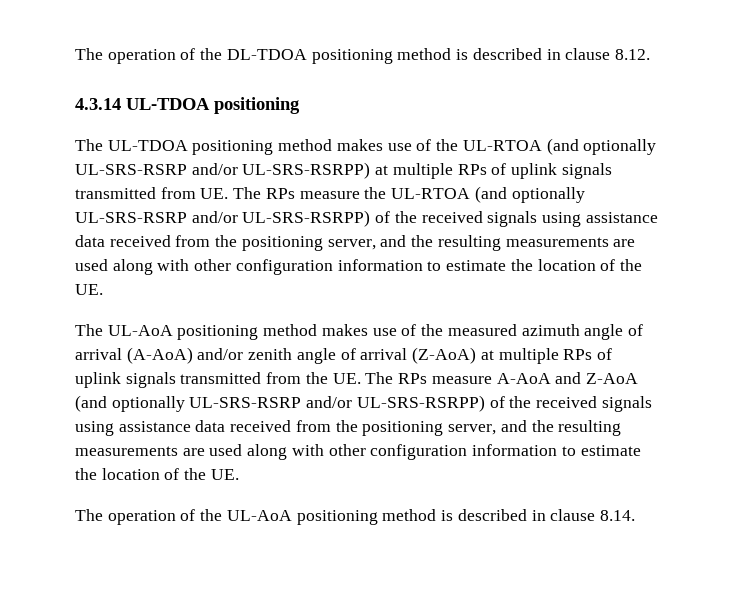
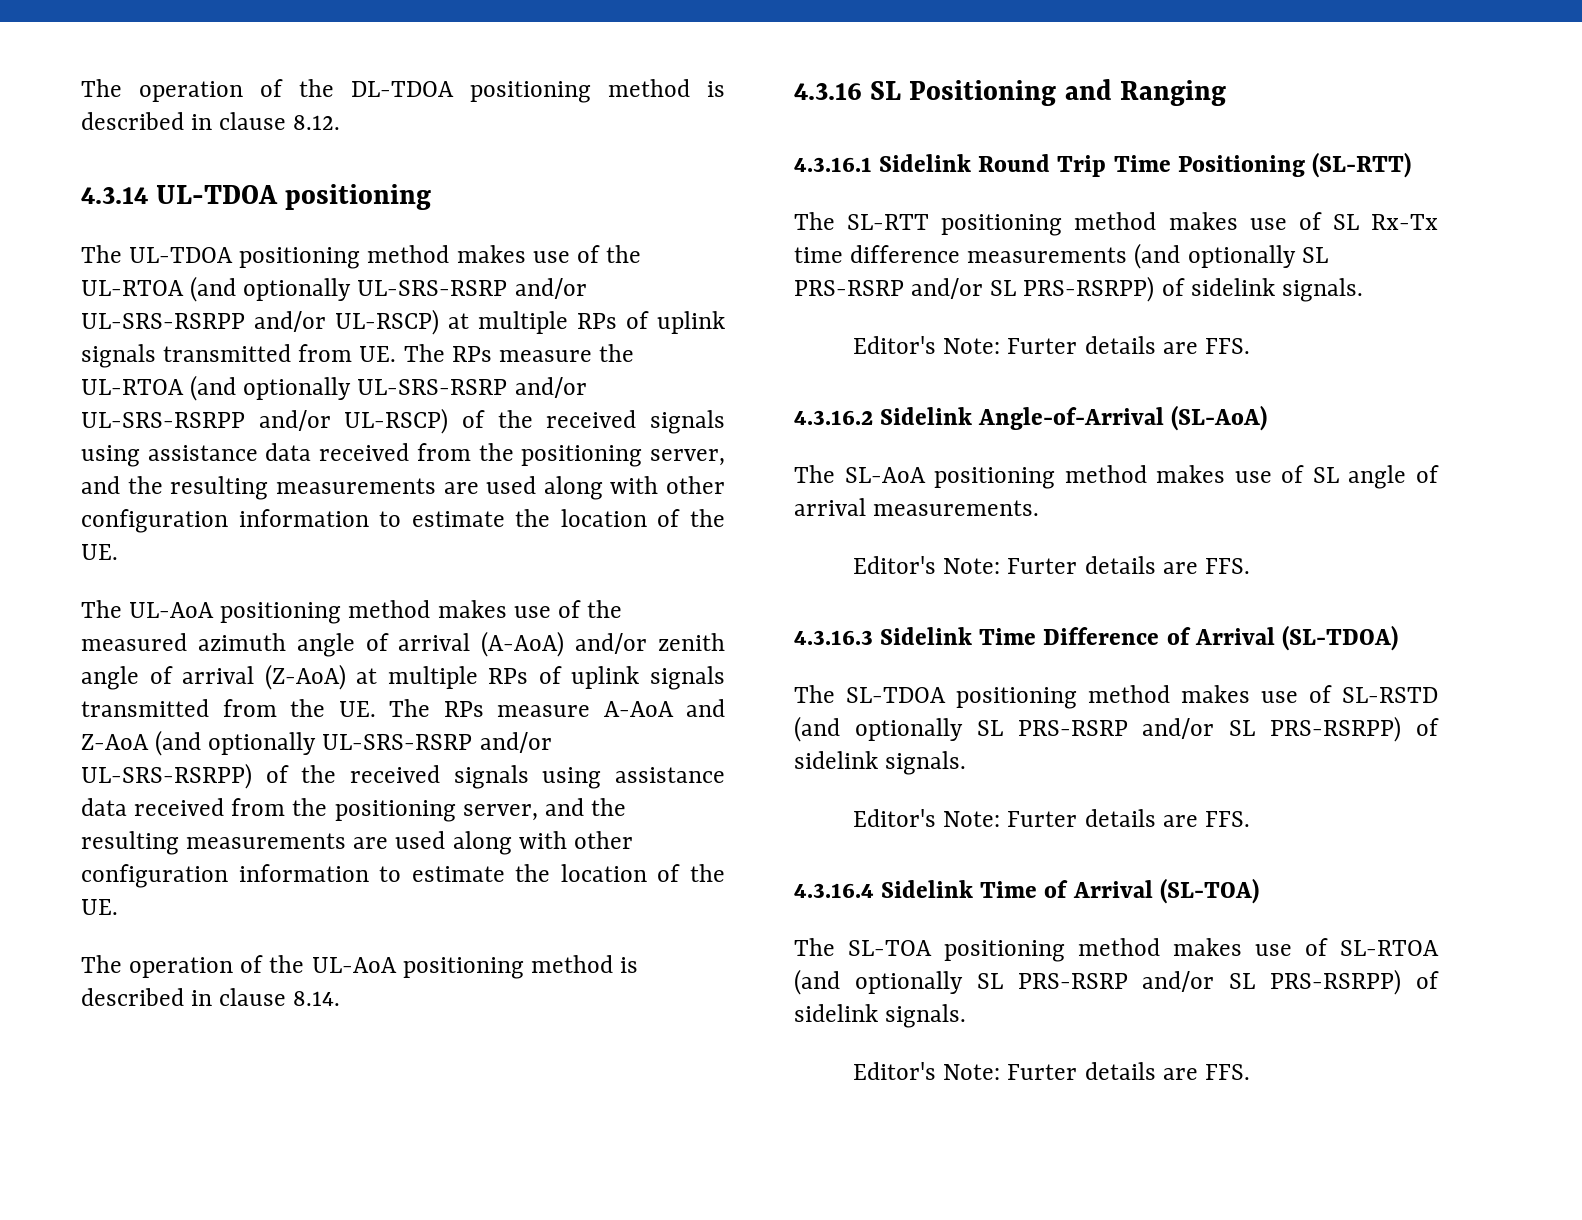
- The UL-TDOA positioning method makes use of the UL-RTOA (and optionally UL-SRS-RSRP and/or UL-SRS-RSRPP) at multiple RPs of uplink signals transmitted from UE. The RPs measure the UL-RTOA (and optionally UL-SRS-RSRP and/or UL-SRS-RSRPP) of the received signals using assistance data received from the positioning server, and the resulting measurements are used along with other configuration information to estimate the location of the UE.
+ The UL-TDOA positioning method makes use of the UL-RTOA (and optionally UL-SRS-RSRP and/or UL-SRS-RSRPP and/or UL-RSCP) at multiple RPs of uplink signals transmitted from UE. The RPs measure the UL-RTOA (and optionally UL-SRS-RSRP and/or UL-SRS-RSRPP and/or UL-RSCP) of the received signals using assistance data received from the positioning server, and the resulting measurements are used along with other configuration information to estimate the location of the UE.
+ 4.3.16 SL Positioning and Ranging
+ 4.3.16.1 Sidelink Round Trip Time Positioning (SL-RTT)
+ The SL-RTT positioning method makes use of SL Rx-Tx time difference measurements (and optionally SL PRS-RSRP and/or SL PRS-RSRPP) of sidelink signals.
+ Editor's Note: Furter details are FFS.
+ 4.3.16.2 Sidelink Angle-of-Arrival (SL-AoA)
+ The SL-AoA positioning method makes use of SL angle of arrival measurements.
+ Editor's Note: Furter details are FFS.
+ 4.3.16.3 Sidelink Time Difference of Arrival (SL-TDOA)
+ The SL-TDOA positioning method makes use of SL-RSTD (and optionally SL PRS-RSRP and/or SL PRS-RSRPP) of sidelink signals.
+ Editor's Note: Furter details are FFS.
+ 4.3.16.4 Sidelink Time of Arrival (SL-TOA)
+ The SL-TOA positioning method makes use of SL-RTOA (and optionally SL PRS-RSRP and/or SL PRS-RSRPP) of sidelink signals.
+ Editor's Note: Furter details are FFS.

